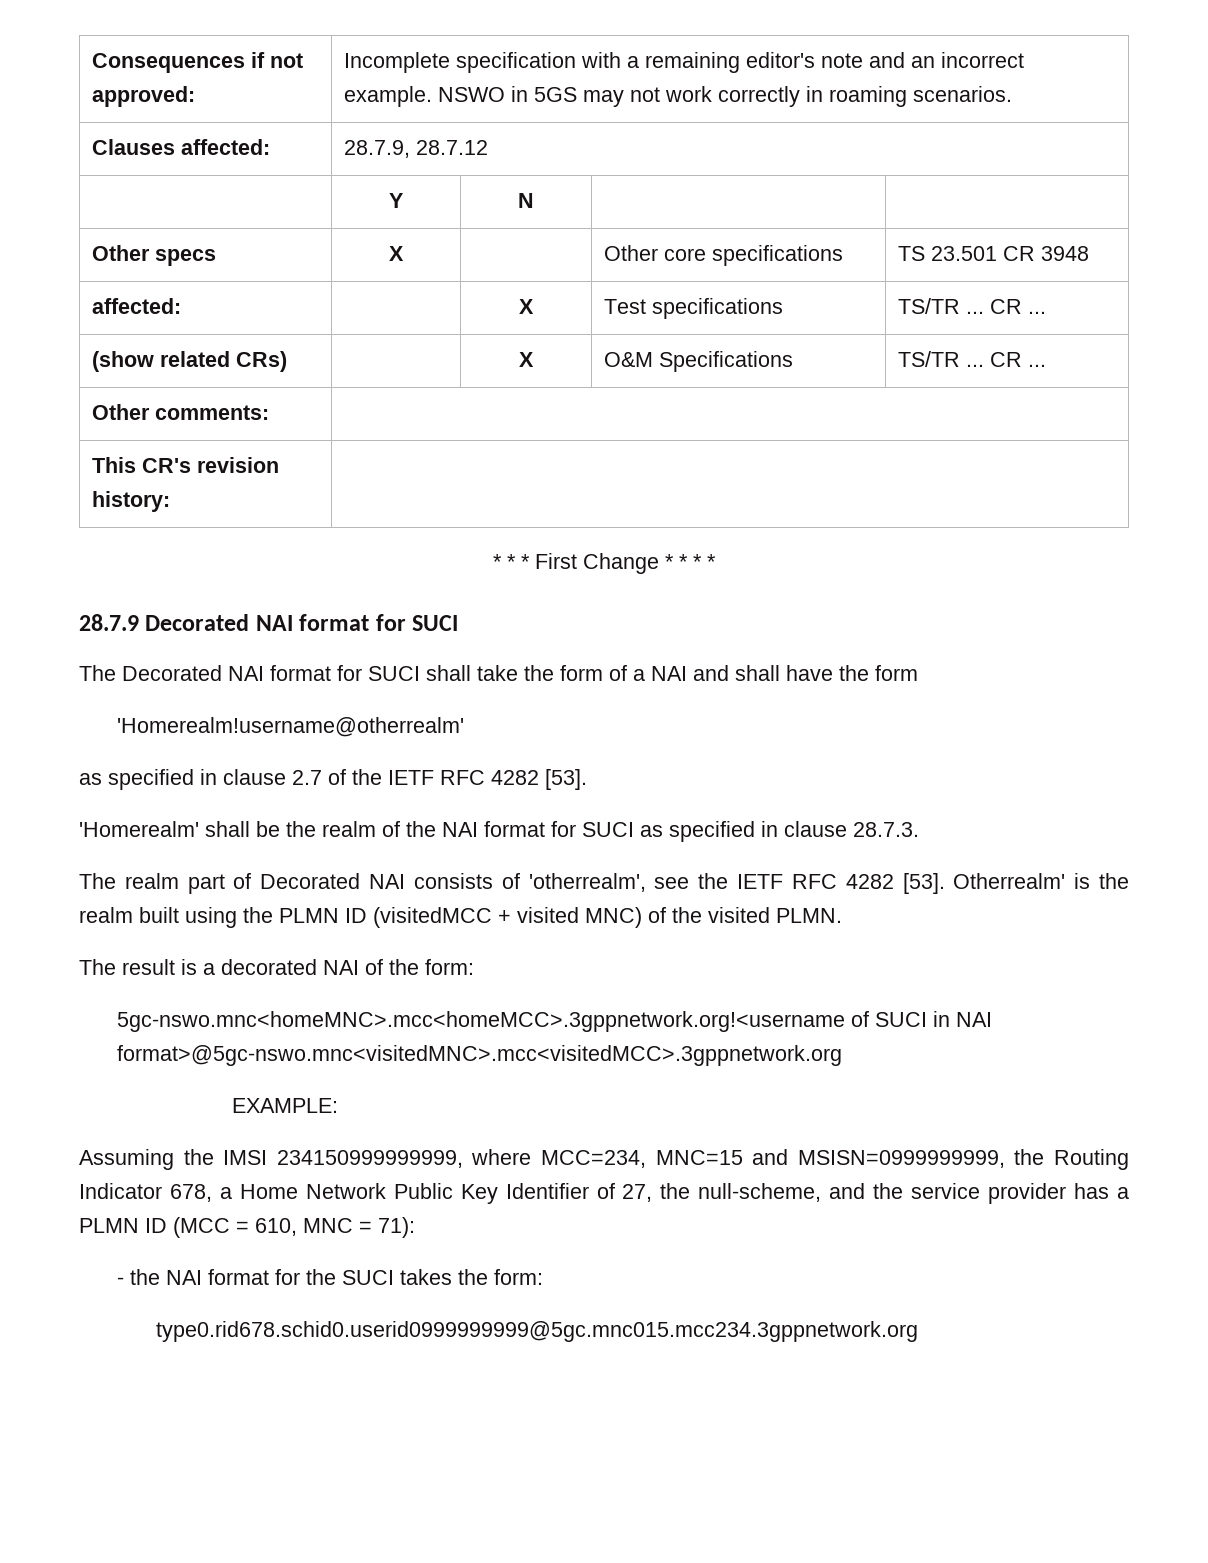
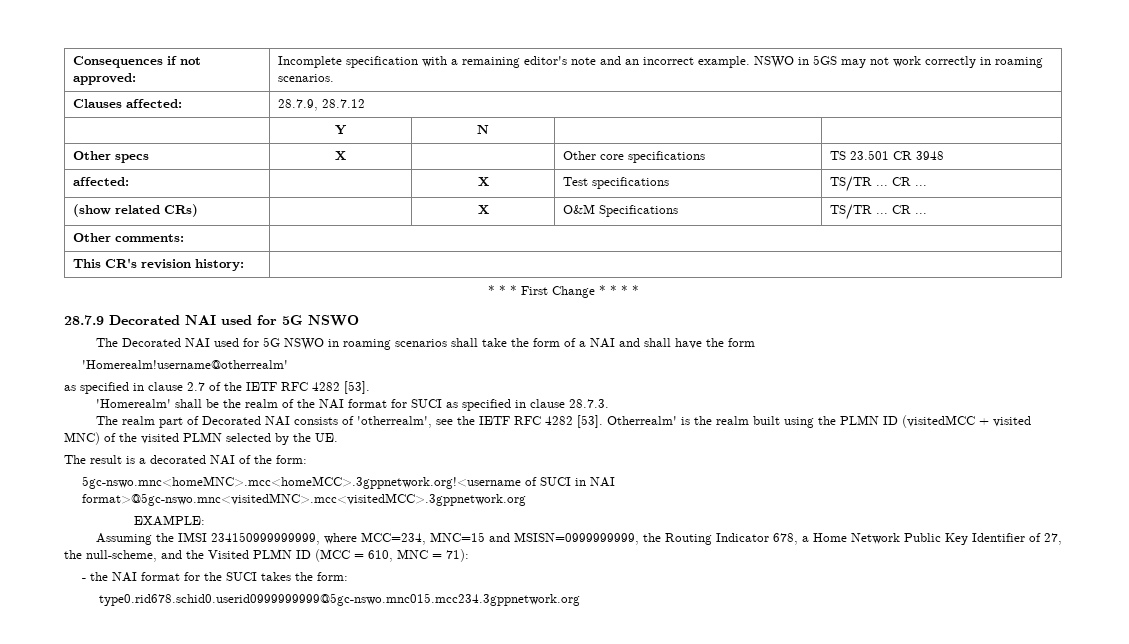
- 28.7.9 Decorated NAI format for SUCI
+ 28.7.9 Decorated NAI used for 5G NSWO
- The Decorated NAI format for SUCI shall take the form of a NAI and shall have the form
+ The Decorated NAI used for 5G NSWO in roaming scenarios shall take the form of a NAI and shall have the form
- Otherrealm' is the realm built using the PLMN ID (visitedMCC + visited MNC) of the visited PLMN.
+ Otherrealm' is the realm built using the PLMN ID (visitedMCC + visited MNC) of the visited PLMN selected by the UE.
- Assuming the IMSI 234150999999999, where MCC=234, MNC=15 and MSISN=0999999999, the Routing Indicator 678, a Home Network Public Key Identifier of 27, the null-scheme, and the service provider has a PLMN ID (MCC = 610, MNC = 71):
+ Assuming the IMSI 234150999999999, where MCC=234, MNC=15 and MSISN=0999999999, the Routing Indicator 678, a Home Network Public Key Identifier of 27, the null-scheme, and the Visited PLMN ID (MCC = 610, MNC = 71):
- type0.rid678.schid0.userid0999999999@5gc.mnc015.mcc234.3gppnetwork.org
+ type0.rid678.schid0.userid0999999999@5gc-nswo.mnc015.mcc234.3gppnetwork.org

